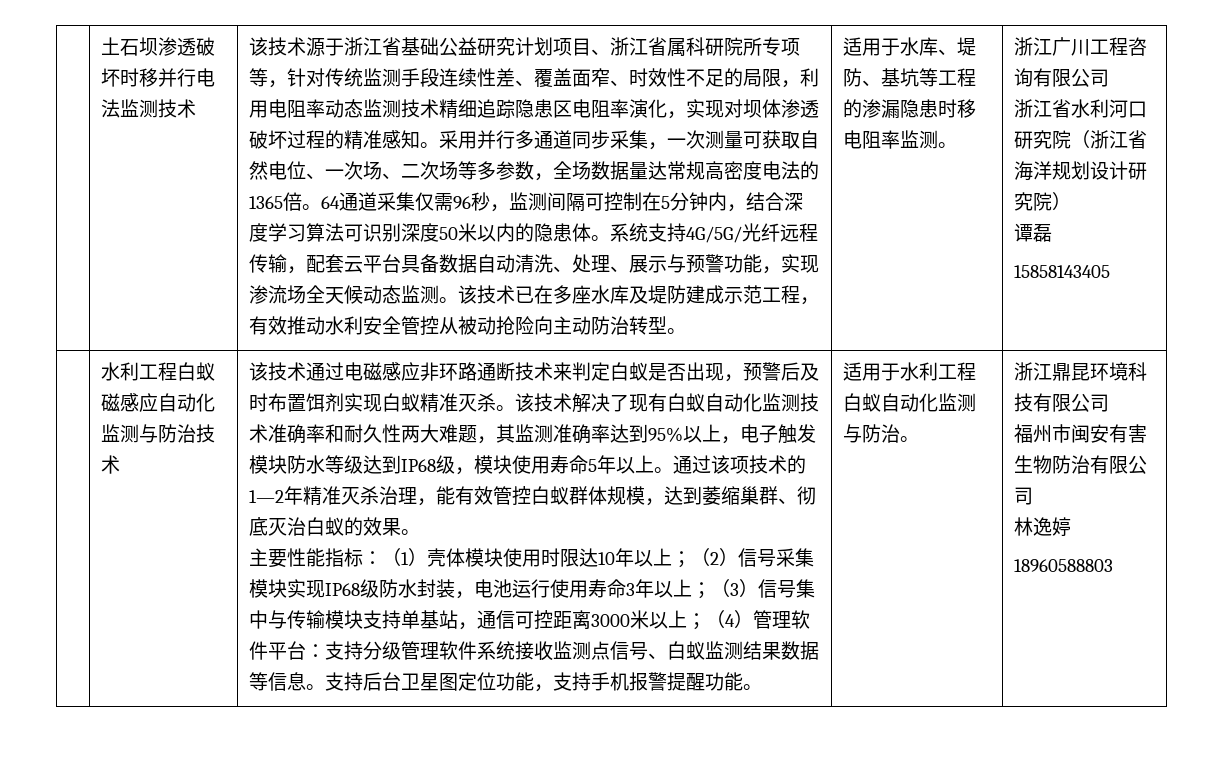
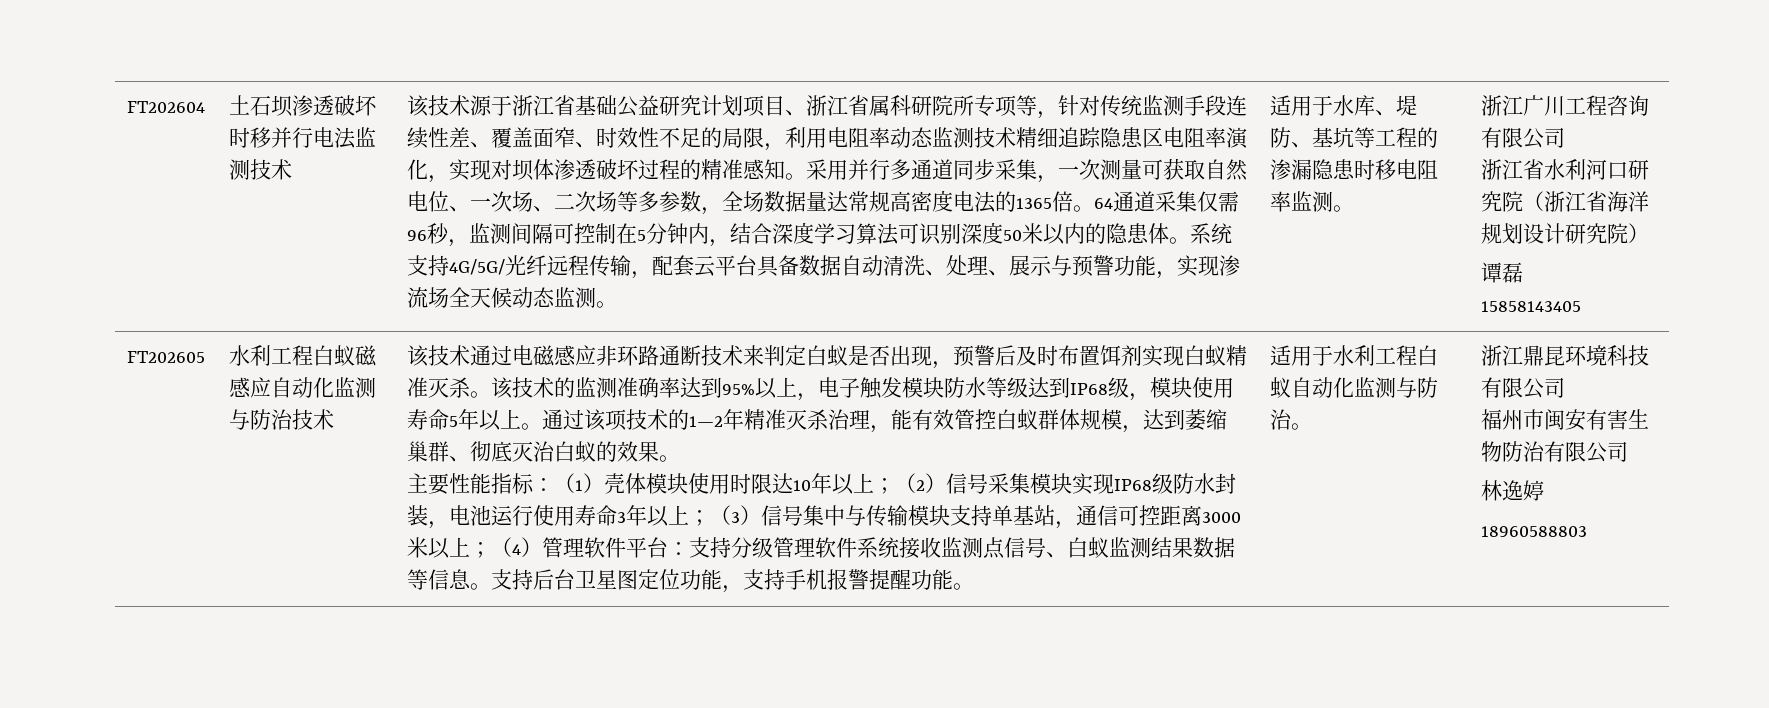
+ FT202604
- 该技术已在多座水库及堤防建成示范工程，有效推动水利安全管控从被动抢险向主动防治转型。
+ FT202605
- 该技术解决了现有白蚁自动化监测技术准确率和耐久性两大难题，其监测准确率达到95%以上，电子触发模块防水等级达到IP68级，模块使用寿命5年以上。
+ 该技术的监测准确率达到95%以上，电子触发模块防水等级达到IP68级，模块使用寿命5年以上。

